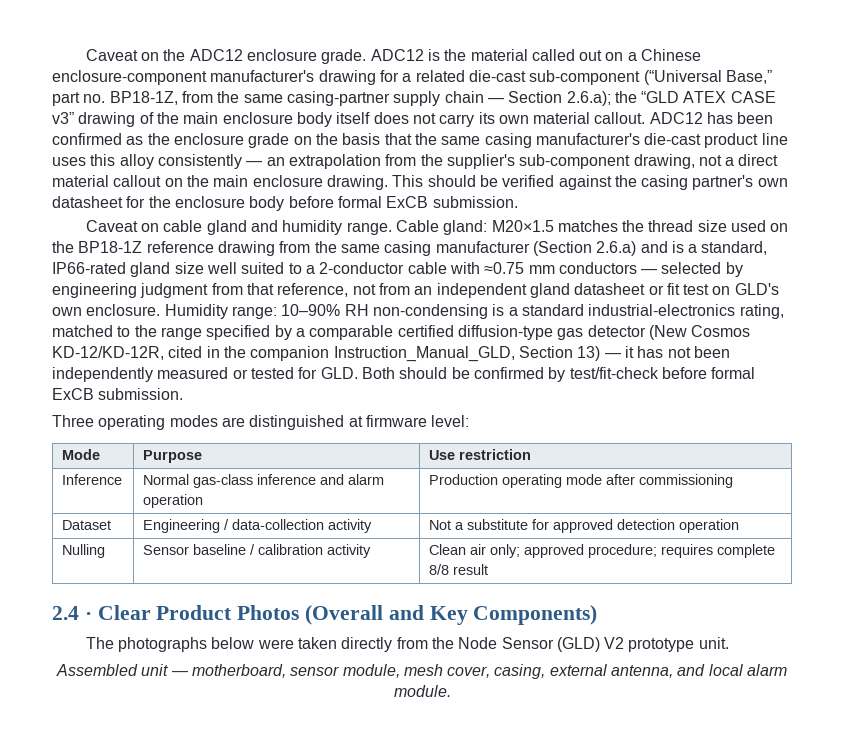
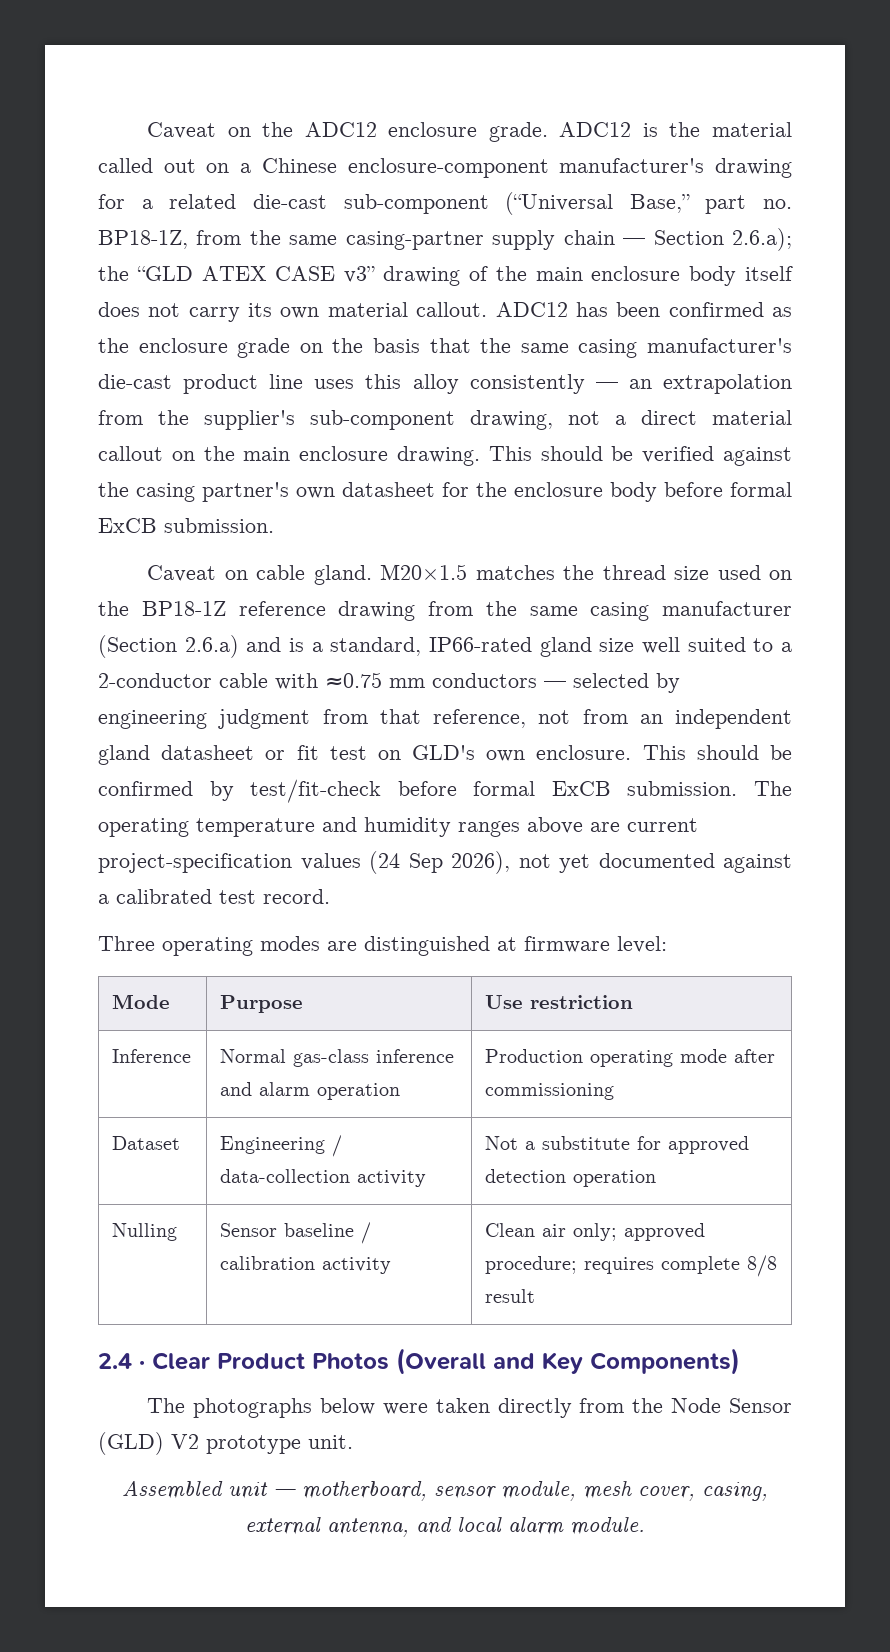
- Caveat on cable gland and humidity range. Cable gland: M20×1.5 matches the thread size used on the BP18-1Z reference drawing from the same casing manufacturer (Section 2.6.a) and is a standard, IP66-rated gland size well suited to a 2-conductor cable with ≈0.75 mm conductors — selected by engineering judgment from that reference, not from an independent gland datasheet or fit test on GLD's own enclosure.
+ Caveat on cable gland. M20×1.5 matches the thread size used on the BP18-1Z reference drawing from the same casing manufacturer (Section 2.6.a) and is a standard, IP66-rated gland size well suited to a 2-conductor cable with ≈0.75 mm conductors — selected by engineering judgment from that reference, not from an independent gland datasheet or fit test on GLD's own enclosure.
- Humidity range: 10–90% RH non-condensing is a standard industrial-electronics rating, matched to the range specified by a comparable certified diffusion-type gas detector (New Cosmos KD-12/KD-12R, cited in the companion Instruction_Manual_GLD, Section 13) — it has not been independently measured or tested for GLD. Both should be confirmed by test/fit-check before formal ExCB submission.
+ This should be confirmed by test/fit-check before formal ExCB submission. The operating temperature and humidity ranges above are current project-specification values (24 Sep 2026), not yet documented against a calibrated test record.

